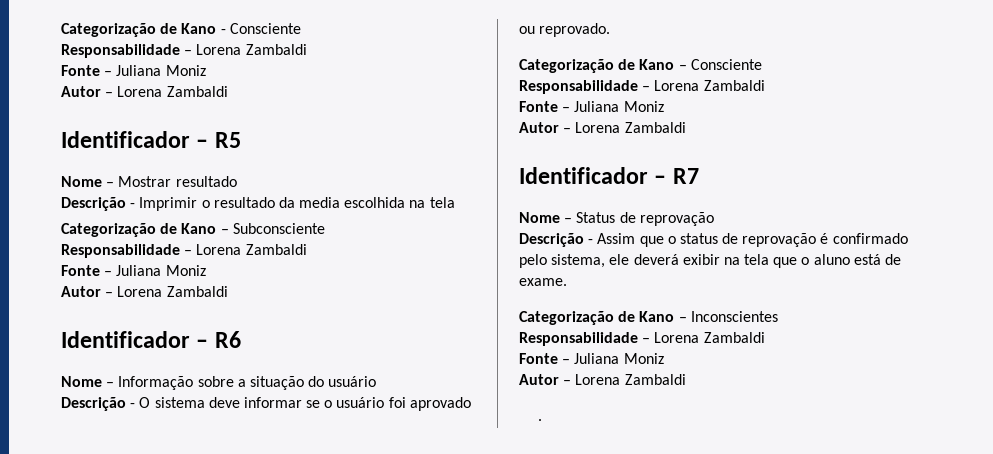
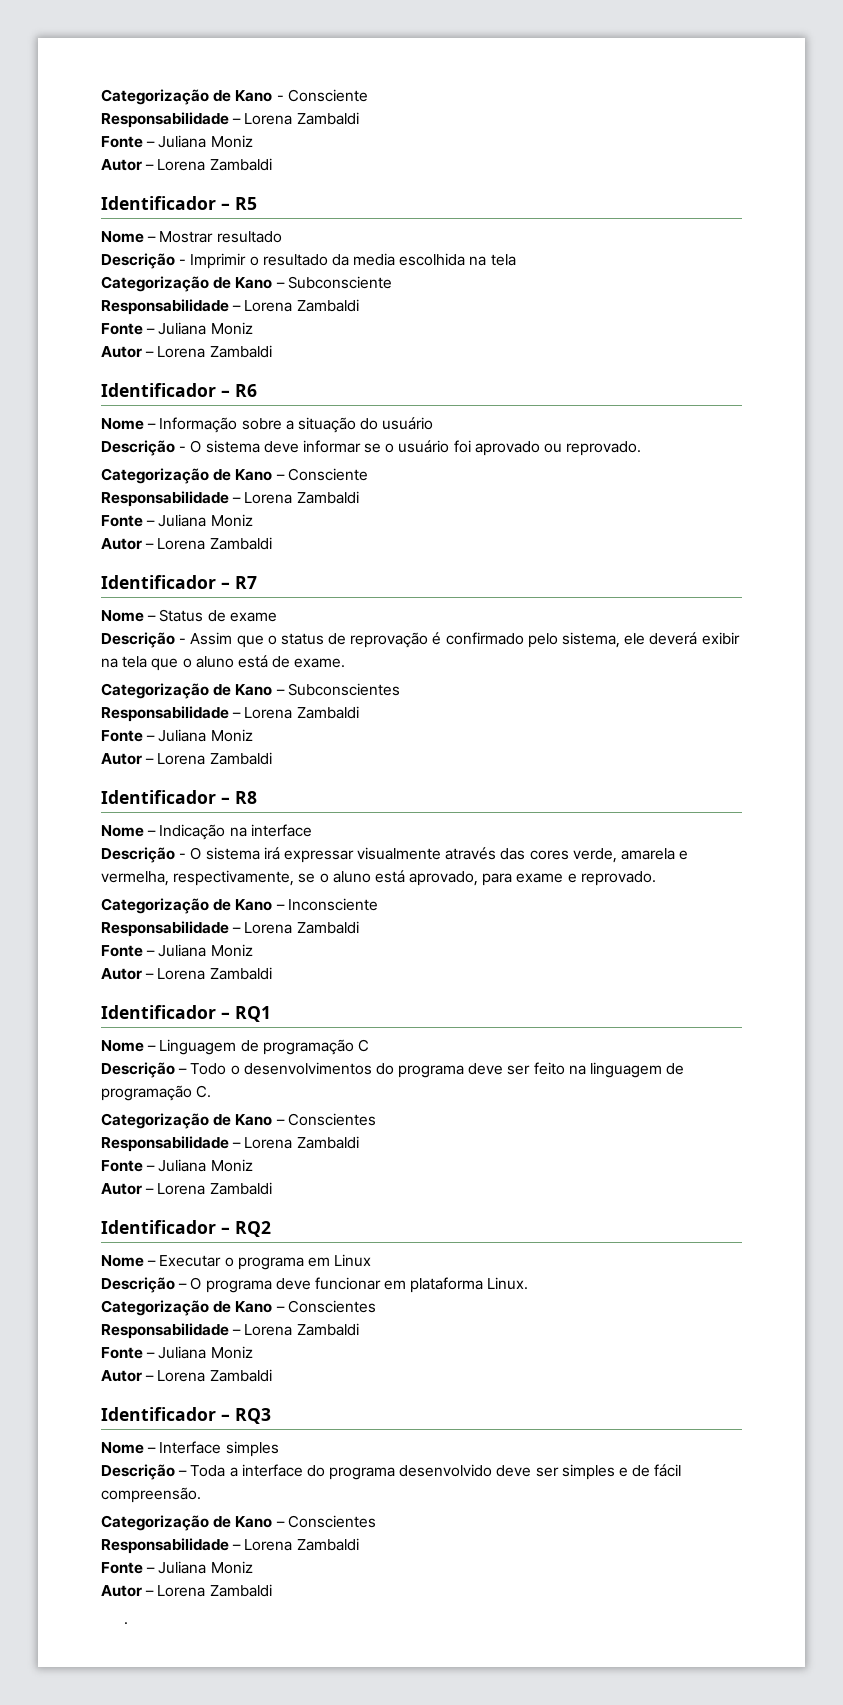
- Nome – Status de reprovação
+ Nome – Status de exame
- Categorização de Kano – Inconscientes
+ Categorização de Kano – Subconscientes
+ Responsabilidade – Lorena Zambaldi
+ Fonte – Juliana Moniz
+ Autor – Lorena Zambaldi
+ Identificador – R8
+ Nome – Indicação na interface
+ Descrição - O sistema irá expressar visualmente através das cores verde, amarela e vermelha, respectivamente, se o aluno está aprovado, para exame e reprovado.
+ Categorização de Kano – Inconsciente
+ Responsabilidade – Lorena Zambaldi
+ Fonte – Juliana Moniz
+ Autor – Lorena Zambaldi
+ Identificador – RQ1
+ Nome – Linguagem de programação C
+ Descrição – Todo o desenvolvimentos do programa deve ser feito na linguagem de programação C.
+ Categorização de Kano – Conscientes
+ Responsabilidade – Lorena Zambaldi
+ Fonte – Juliana Moniz
+ Autor – Lorena Zambaldi
+ Identificador – RQ2
+ Nome – Executar o programa em Linux
+ Descrição – O programa deve funcionar em plataforma Linux.
+ Categorização de Kano – Conscientes
+ Responsabilidade – Lorena Zambaldi
+ Fonte – Juliana Moniz
+ Autor – Lorena Zambaldi
+ Identificador – RQ3
+ Nome – Interface simples
+ Descrição – Toda a interface do programa desenvolvido deve ser simples e de fácil compreensão.
+ Categorização de Kano – Conscientes

